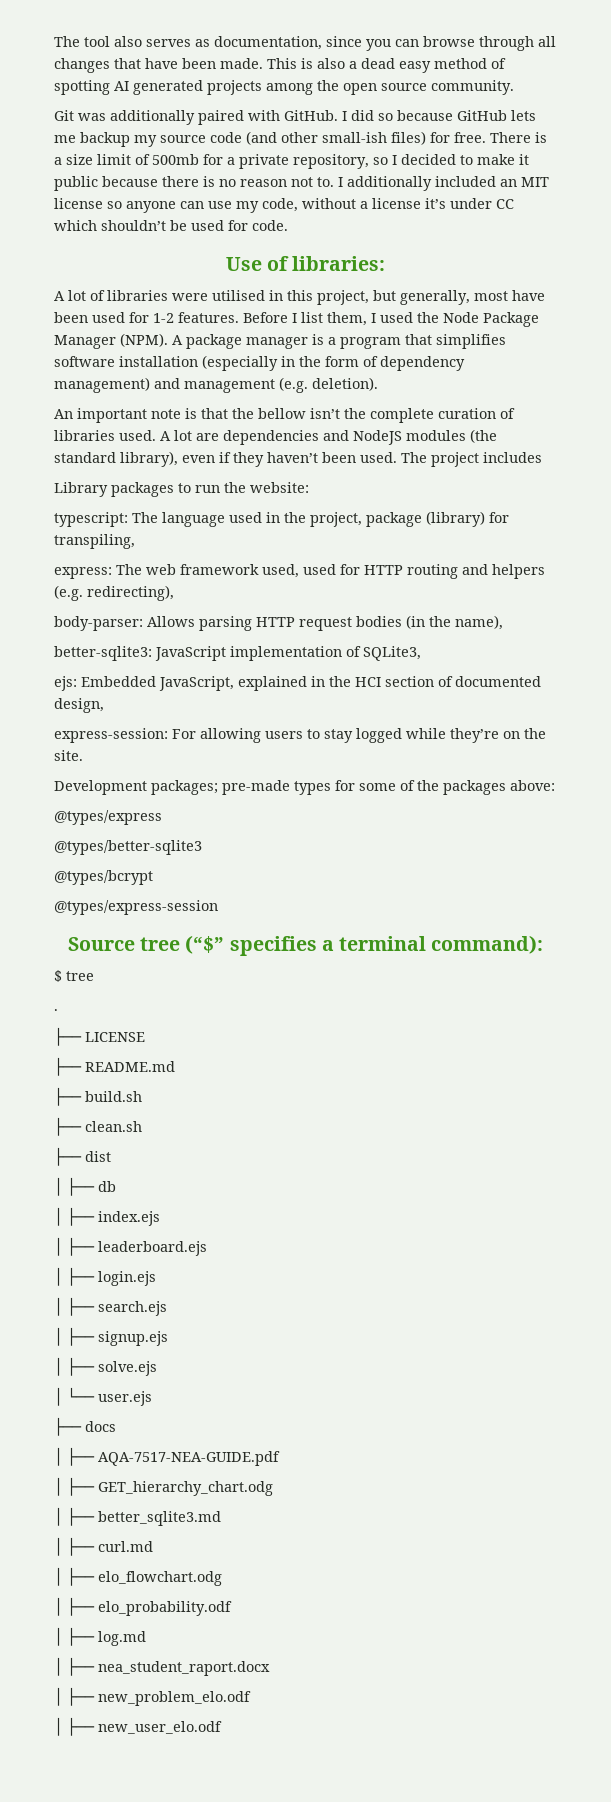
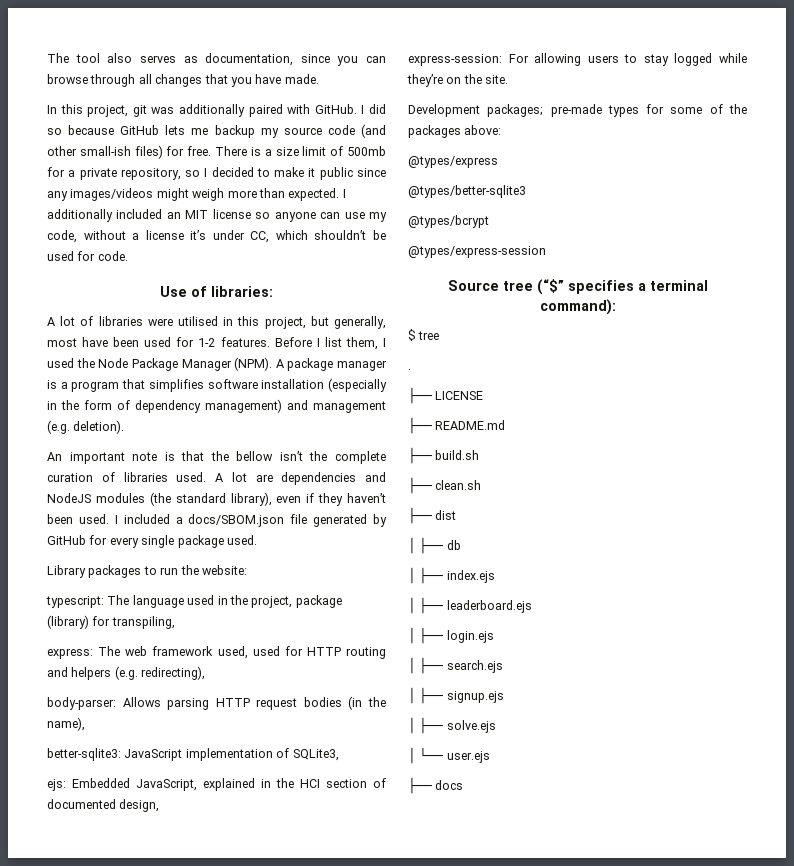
- The tool also serves as documentation, since you can browse through all changes that have been made. This is also a dead easy method of spotting AI generated projects among the open source community.
- Git was additionally paired with GitHub.
+ The tool also serves as documentation, since you can browse through all changes that you have made.
+ In this project, git was additionally paired with GitHub.
- There is a size limit of 500mb for a private repository, so I decided to make it public because there is no reason not to.
+ There is a size limit of 500mb for a private repository, so I decided to make it public since any images/videos might weigh more than expected.
- I additionally included an MIT license so anyone can use my code, without a license it’s under CC which shouldn’t be used for code.
+ I additionally included an MIT license so anyone can use my code, without a license it’s under CC, which shouldn’t be used for code.
- The project includes
+ I included a docs/SBOM.json file generated by GitHub for every single package used.
- │ ├── AQA-7517-NEA-GUIDE.pdf
- │ ├── GET_hierarchy_chart.odg
- │ ├── better_sqlite3.md
- │ ├── curl.md
- │ ├── elo_flowchart.odg
- │ ├── elo_probability.odf
- │ ├── log.md
- │ ├── nea_student_raport.docx
- │ ├── new_problem_elo.odf
- │ ├── new_user_elo.odf

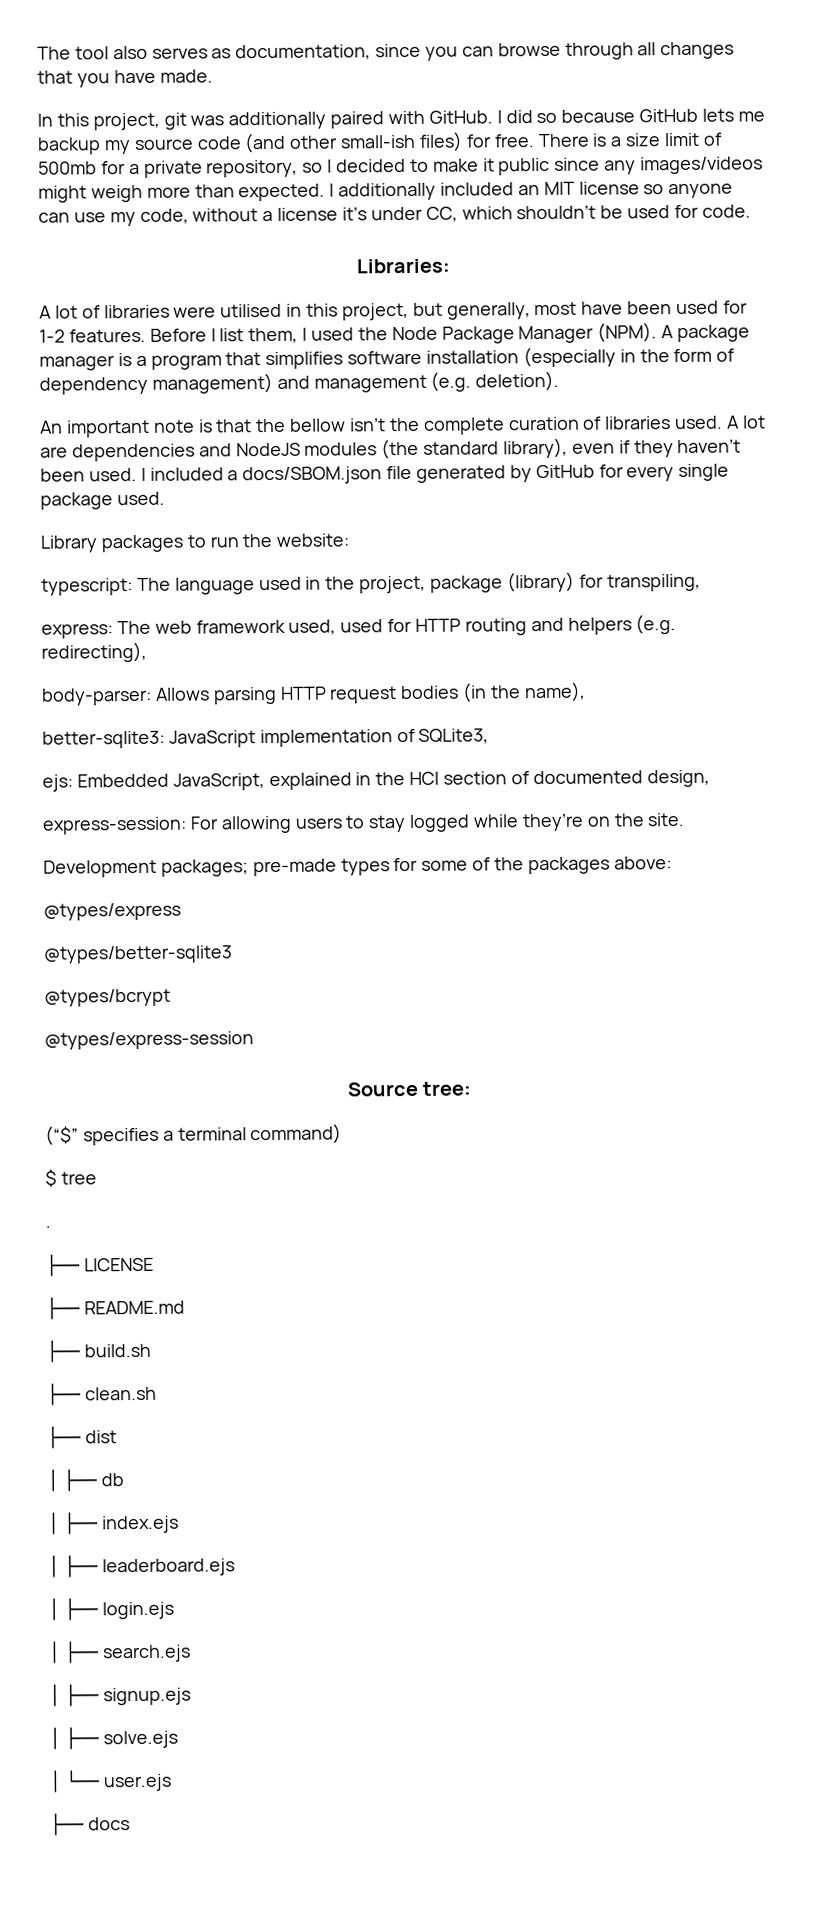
- Use of libraries:
+ Libraries:
- Source tree (“$” specifies a terminal command):
+ Source tree:
+ (“$” specifies a terminal command)

